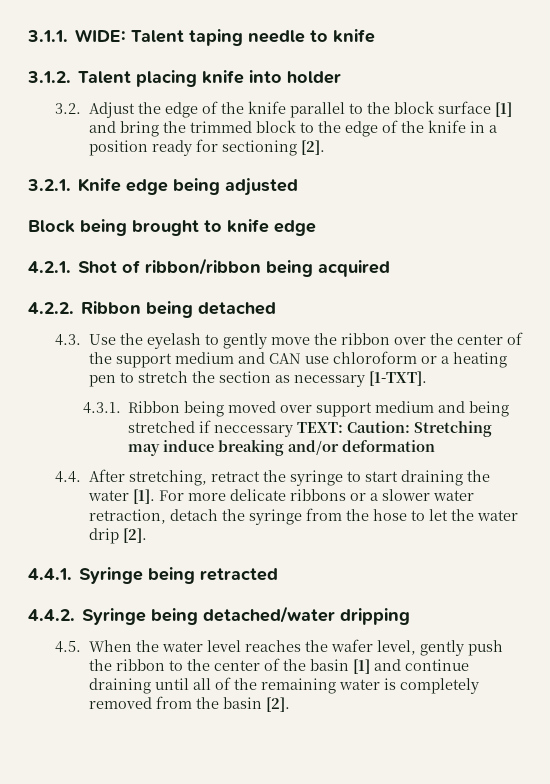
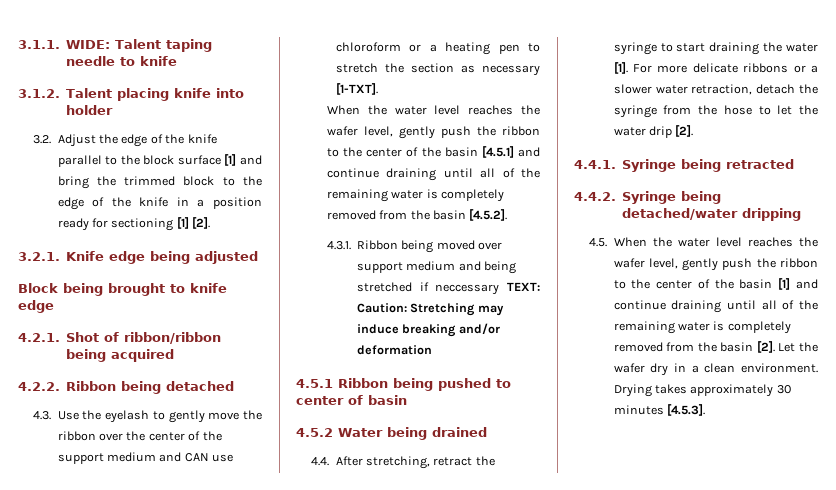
- 3.2. Adjust the edge of the knife parallel to the block surface [1] and bring the trimmed block to the edge of the knife in a position ready for sectioning [2].
+ 3.2. Adjust the edge of the knife parallel to the block surface [1] and bring the trimmed block to the edge of the knife in a position ready for sectioning [1] [2].
+ When the water level reaches the wafer level, gently push the ribbon to the center of the basin [4.5.1] and continue draining until all of the remaining water is completely removed from the basin [4.5.2].
+ 4.5.1 Ribbon being pushed to center of basin
+ 4.5.2 Water being drained
+ Let the wafer dry in a clean environment. Drying takes approximately 30 minutes [4.5.3].

